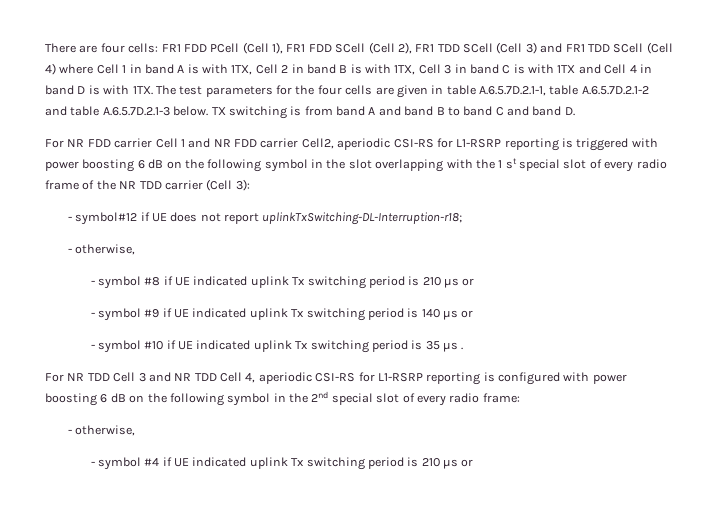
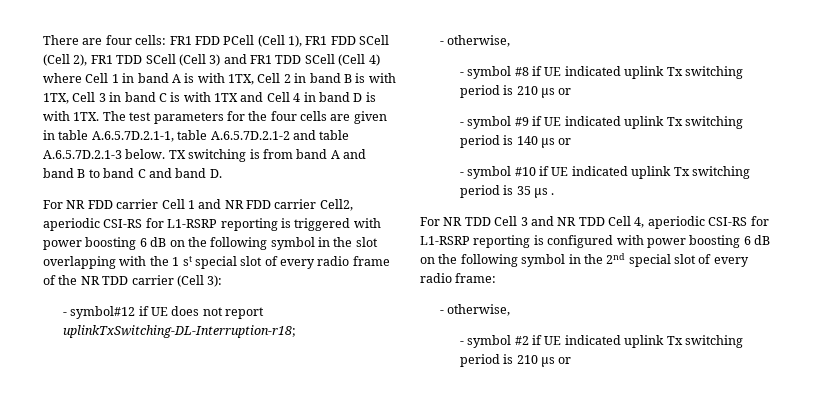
- - symbol #4 if UE indicated uplink Tx switching period is 210 μs or
+ - symbol #2 if UE indicated uplink Tx switching period is 210 μs or

